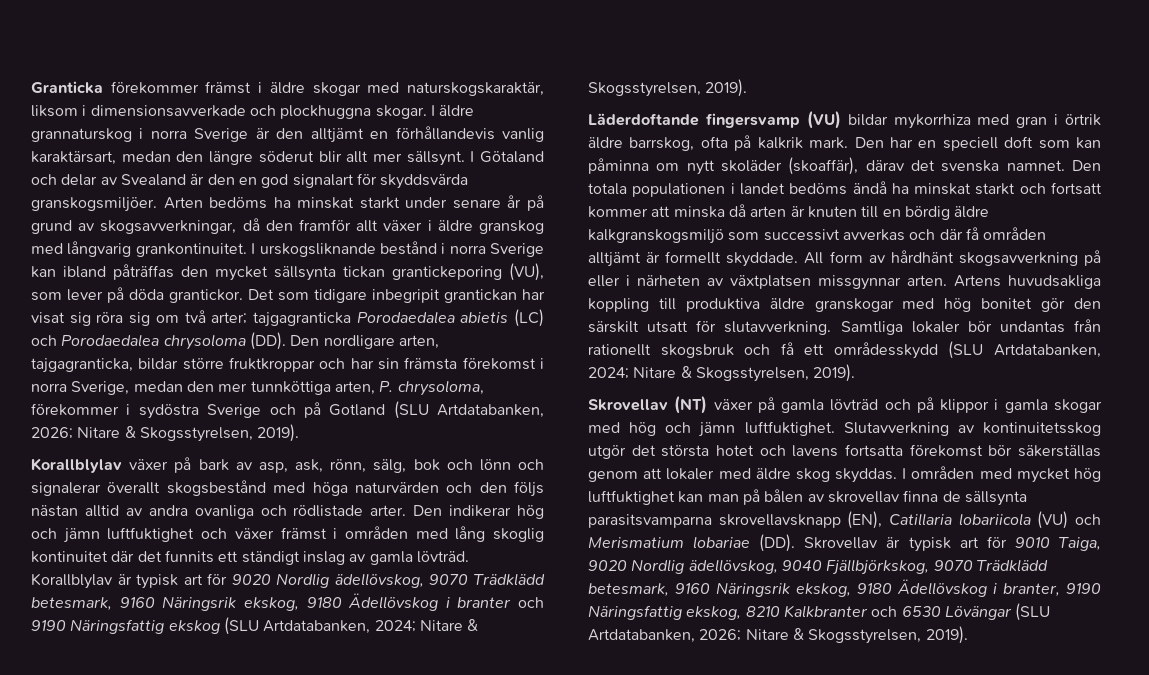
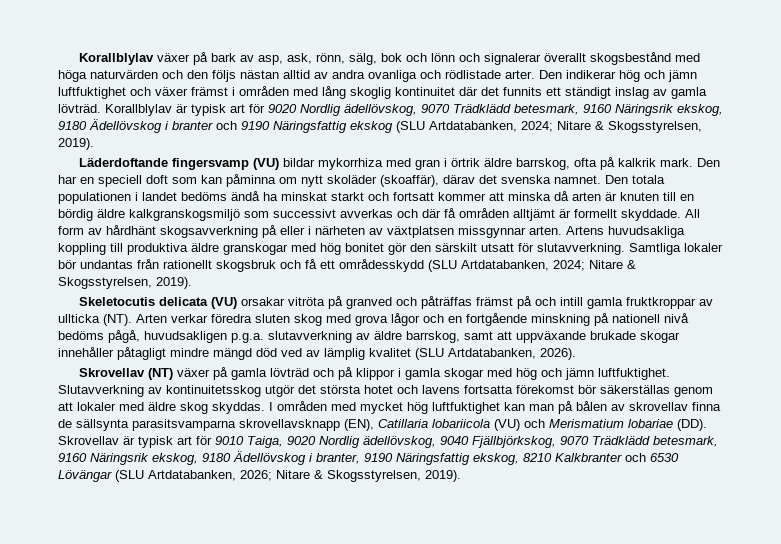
- Granticka förekommer främst i äldre skogar med naturskogskaraktär, liksom i dimensionsavverkade och plockhuggna skogar. I äldre grannaturskog i norra Sverige är den alltjämt en förhållandevis vanlig karaktärsart, medan den längre söderut blir allt mer sällsynt. I Götaland och delar av Svealand är den en god signalart för skyddsvärda granskogsmiljöer. Arten bedöms ha minskat starkt under senare år på grund av skogsavverkningar, då den framför allt växer i äldre granskog med långvarig grankontinuitet. I urskogsliknande bestånd i norra Sverige kan ibland påträffas den mycket sällsynta tickan grantickeporing (VU), som lever på döda grantickor. Det som tidigare inbegripit grantickan har visat sig röra sig om två arter; tajgagranticka Porodaedalea abietis (LC) och Porodaedalea chrysoloma (DD). Den nordligare arten, tajgagranticka, bildar större fruktkroppar och har sin främsta förekomst i norra Sverige, medan den mer tunnköttiga arten, P. chrysoloma, förekommer i sydöstra Sverige och på Gotland (SLU Artdatabanken, 2026; Nitare & Skogsstyrelsen, 2019).
+ Skeletocutis delicata (VU) orsakar vitröta på granved och påträffas främst på och intill gamla fruktkroppar av ullticka (NT). Arten verkar föredra sluten skog med grova lågor och en fortgående minskning på nationell nivå bedöms pågå, huvudsakligen p.g.a. slutavverkning av äldre barrskog, samt att uppväxande brukade skogar innehåller påtagligt mindre mängd död ved av lämplig kvalitet (SLU Artdatabanken, 2026).

